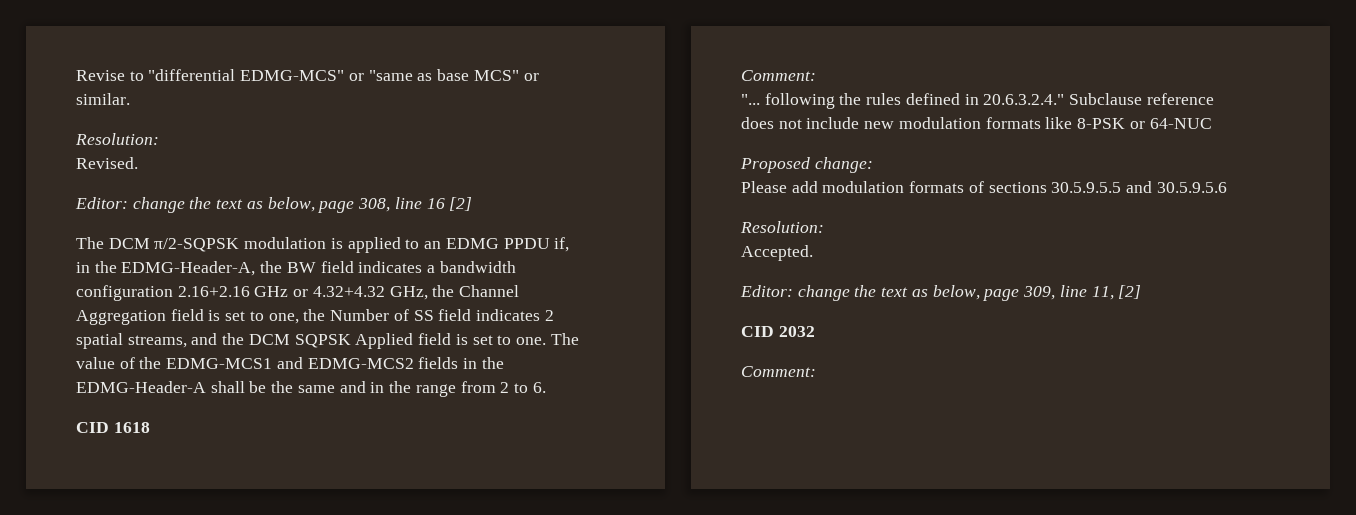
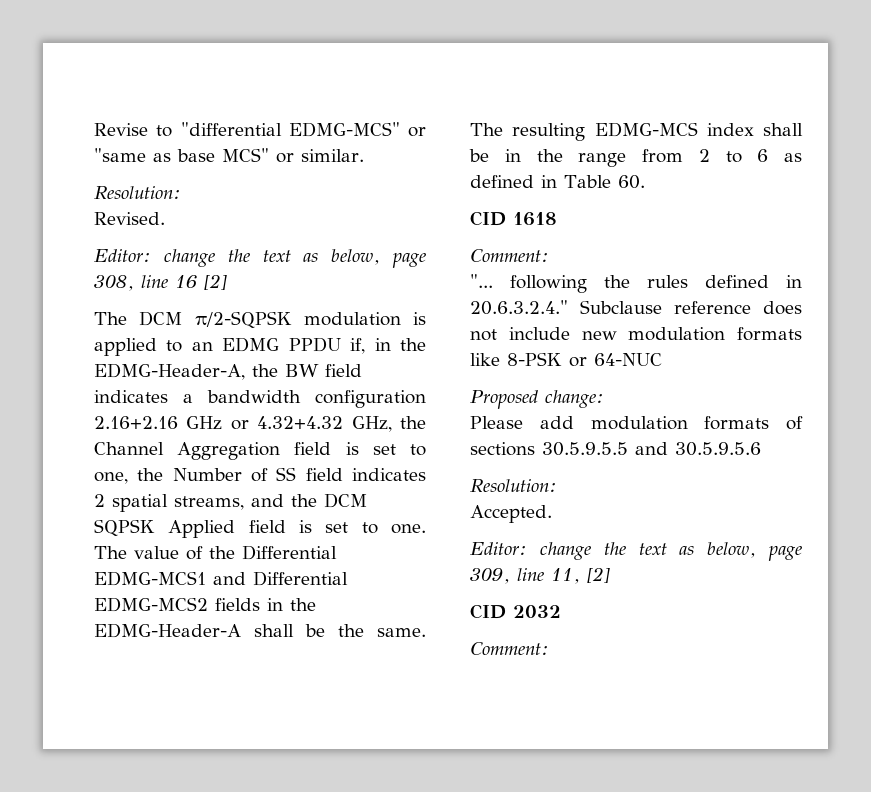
- The value of the EDMG-MCS1 and EDMG-MCS2 fields in the EDMG-Header-A shall be the same and in the range from 2 to 6.
+ The value of the Differential EDMG-MCS1 and Differential EDMG-MCS2 fields in the EDMG-Header-A shall be the same. The resulting EDMG-MCS index shall be in the range from 2 to 6 as defined in Table 60.

